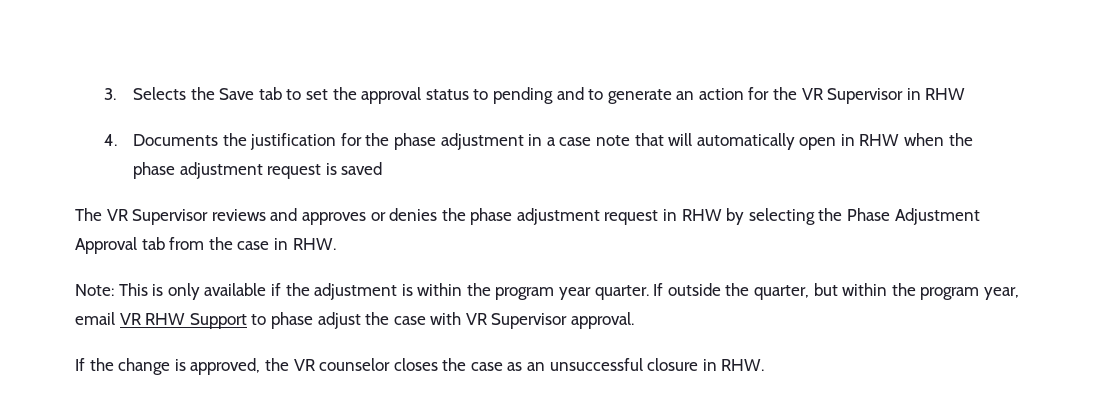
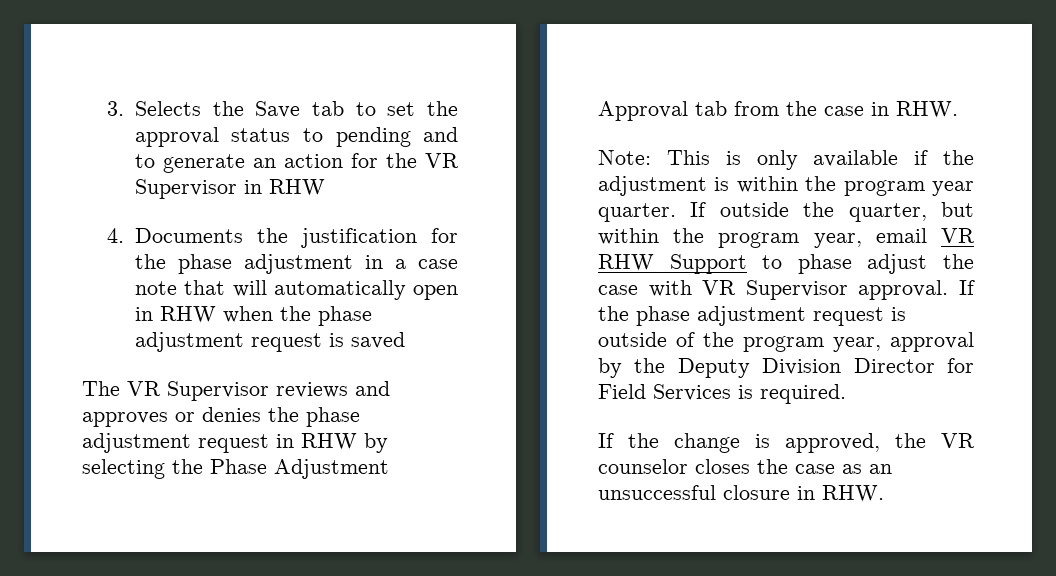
+ If the phase adjustment request is outside of the program year, approval by the Deputy Division Director for Field Services is required.

